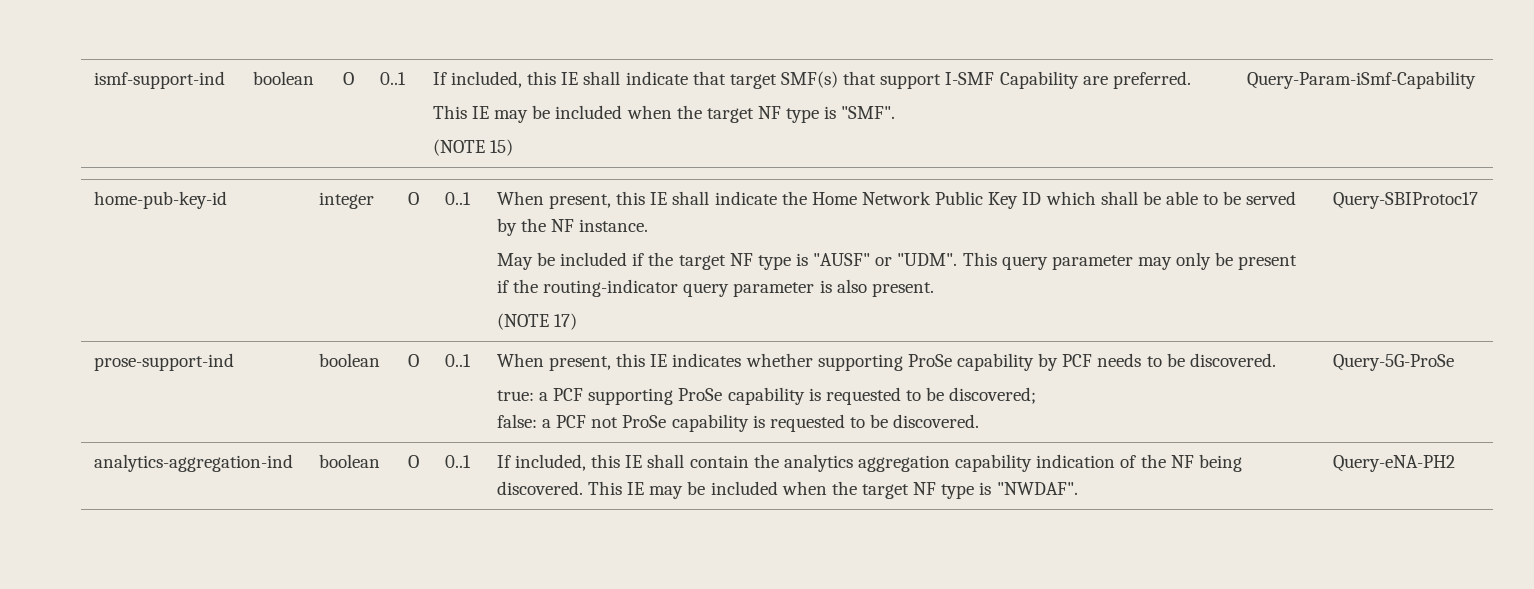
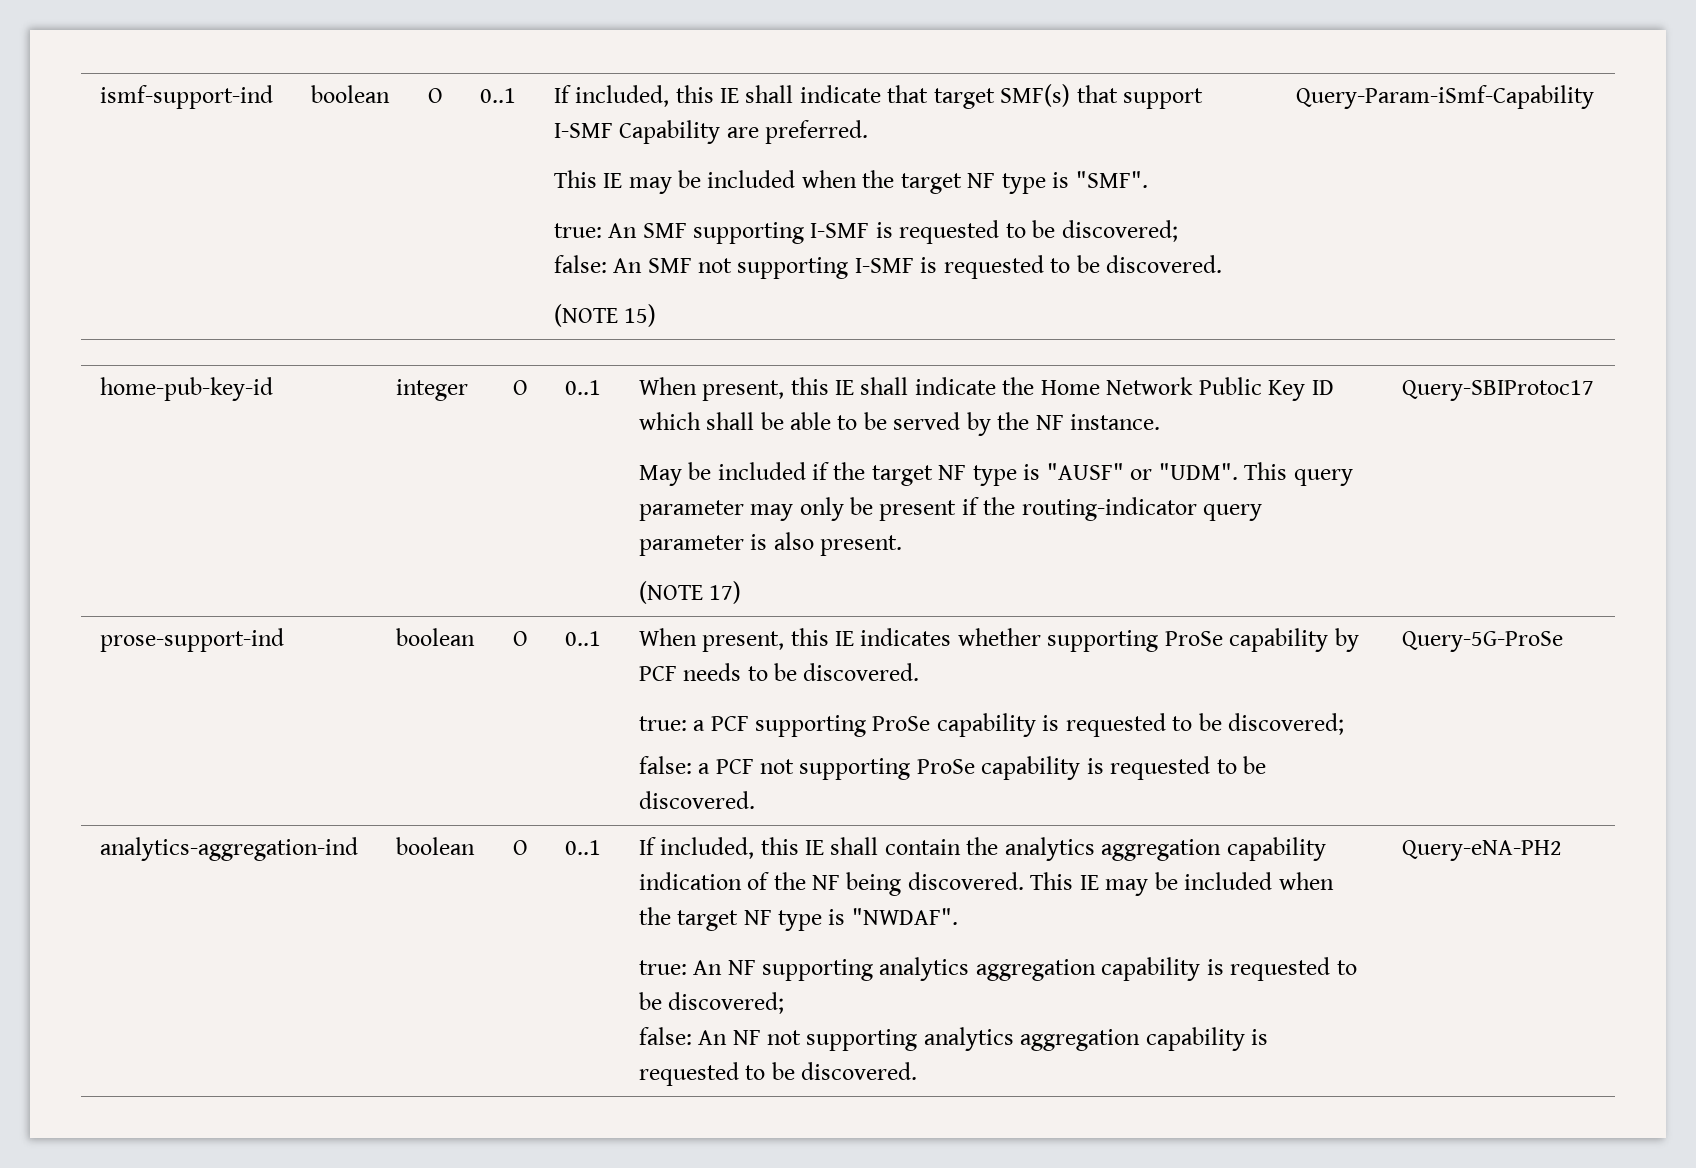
+ true: An SMF supporting I-SMF is requested to be discovered;
+ false: An SMF not supporting I-SMF is requested to be discovered.
- false: a PCF not ProSe capability is requested to be discovered.
+ false: a PCF not supporting ProSe capability is requested to be discovered.
+ true: An NF supporting analytics aggregation capability is requested to be discovered;
+ false: An NF not supporting analytics aggregation capability is requested to be discovered.

